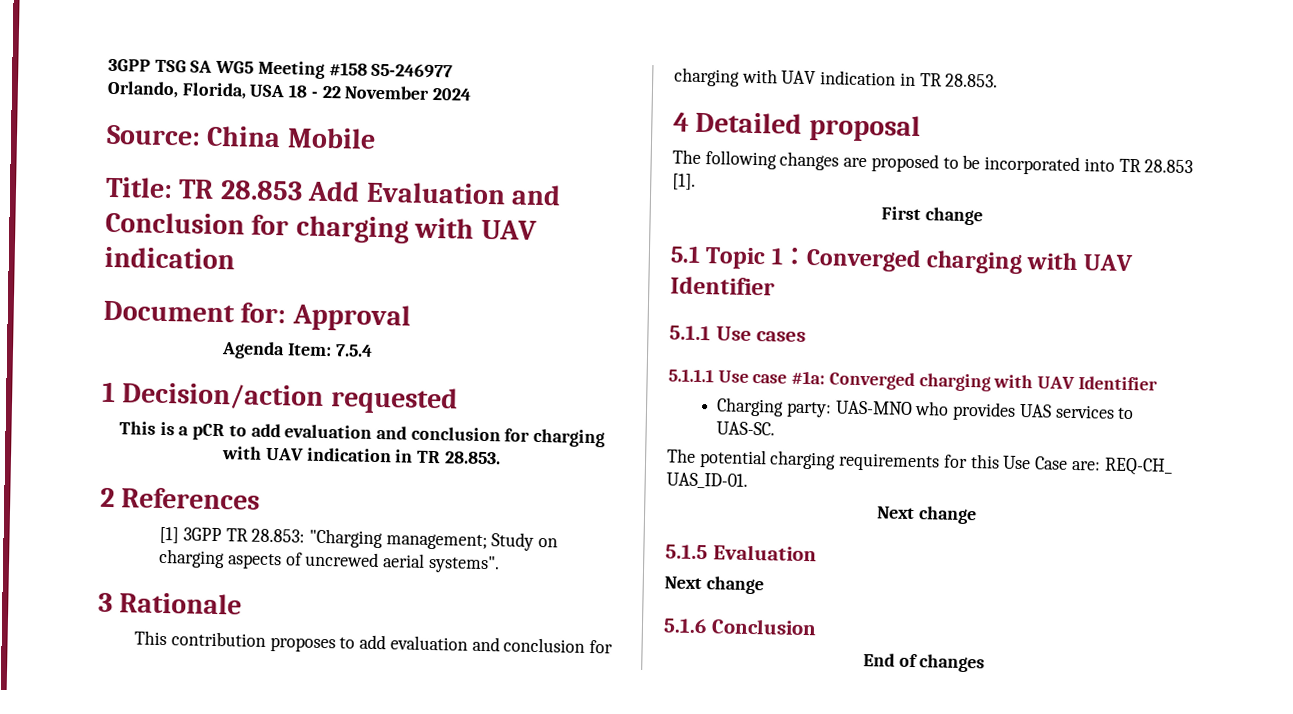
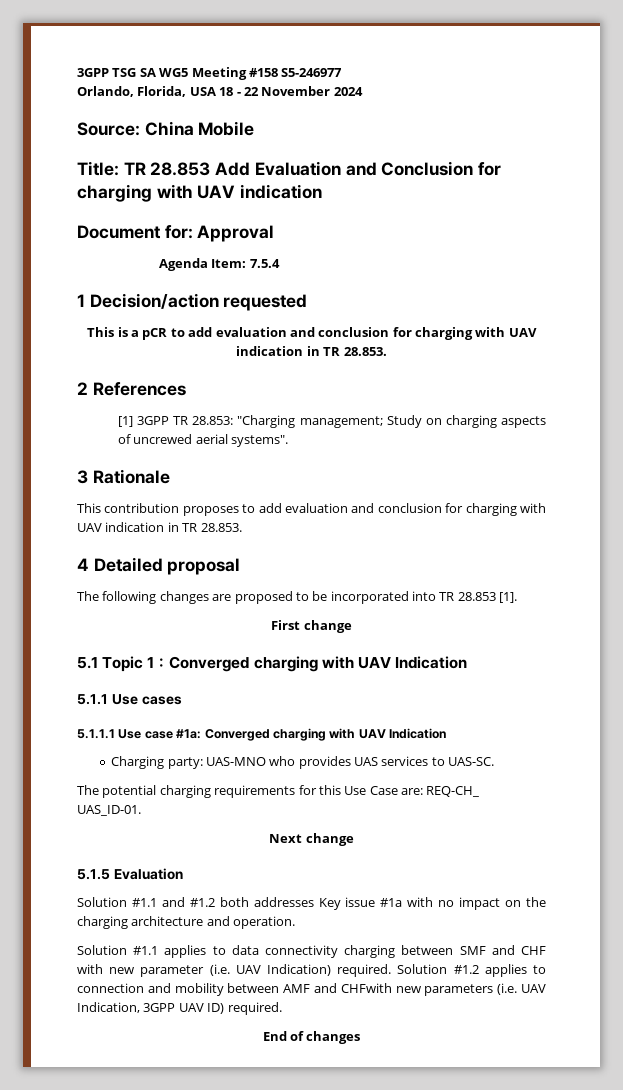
- 5.1 Topic 1：Converged charging with UAV Identifier
+ 5.1 Topic 1：Converged charging with UAV Indication
- 5.1.1.1 Use case #1a: Converged charging with UAV Identifier
+ 5.1.1.1 Use case #1a: Converged charging with UAV Indication
  5.1.5 Evaluation
- Next change
- 5.1.6 Conclusion
+ Solution #1.1 and #1.2 both addresses Key issue #1a with no impact on the charging architecture and operation.
+ Solution #1.1 applies to data connectivity charging between SMF and CHF with new parameter (i.e. UAV Indication) required. Solution #1.2 applies to connection and mobility between AMF and CHFwith new parameters (i.e. UAV Indication, 3GPP UAV ID) required.

